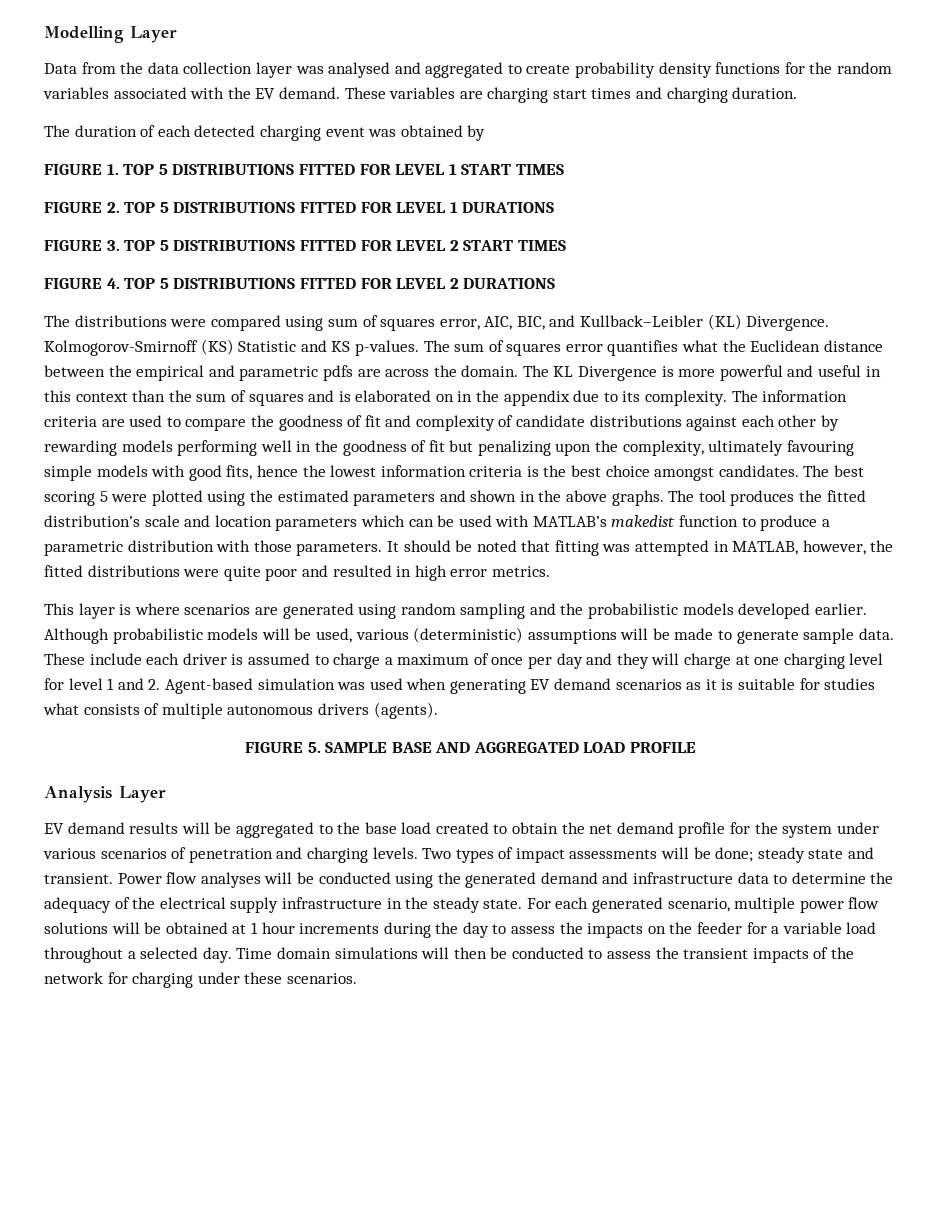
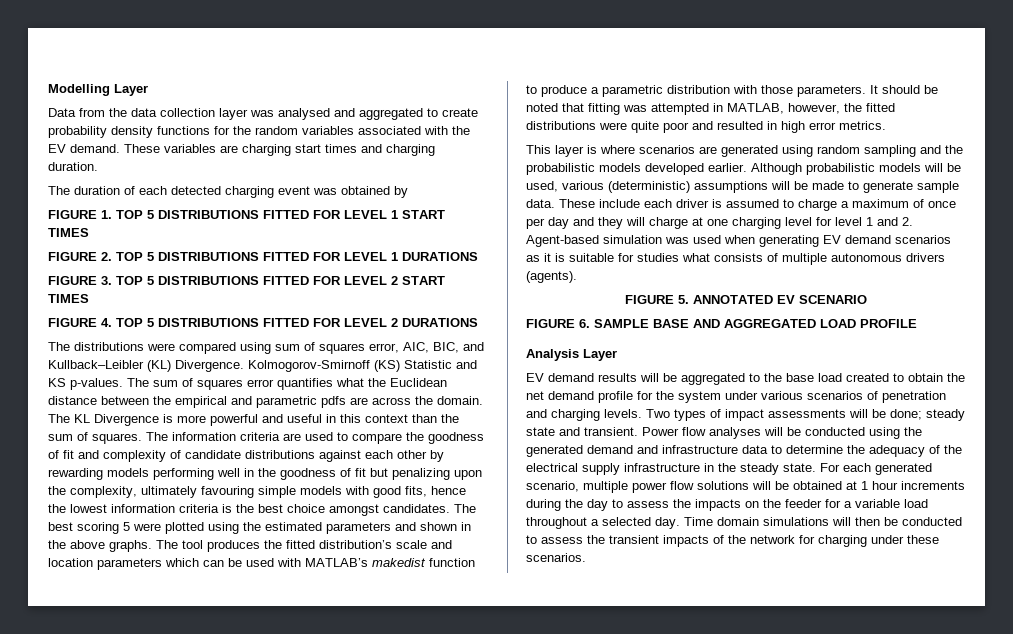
- The KL Divergence is more powerful and useful in this context than the sum of squares and is elaborated on in the appendix due to its complexity.
+ The KL Divergence is more powerful and useful in this context than the sum of squares.
- FIGURE 5. SAMPLE BASE AND AGGREGATED LOAD PROFILE
+ FIGURE 5. ANNOTATED EV SCENARIO
+ FIGURE 6. SAMPLE BASE AND AGGREGATED LOAD PROFILE

